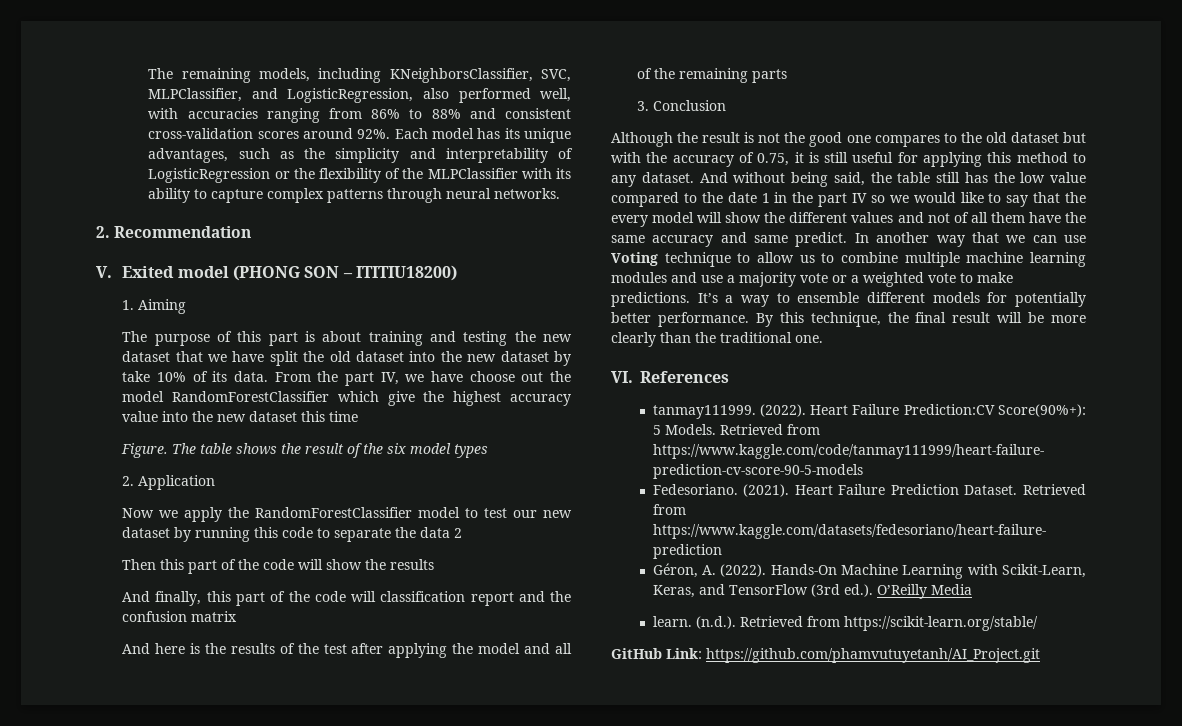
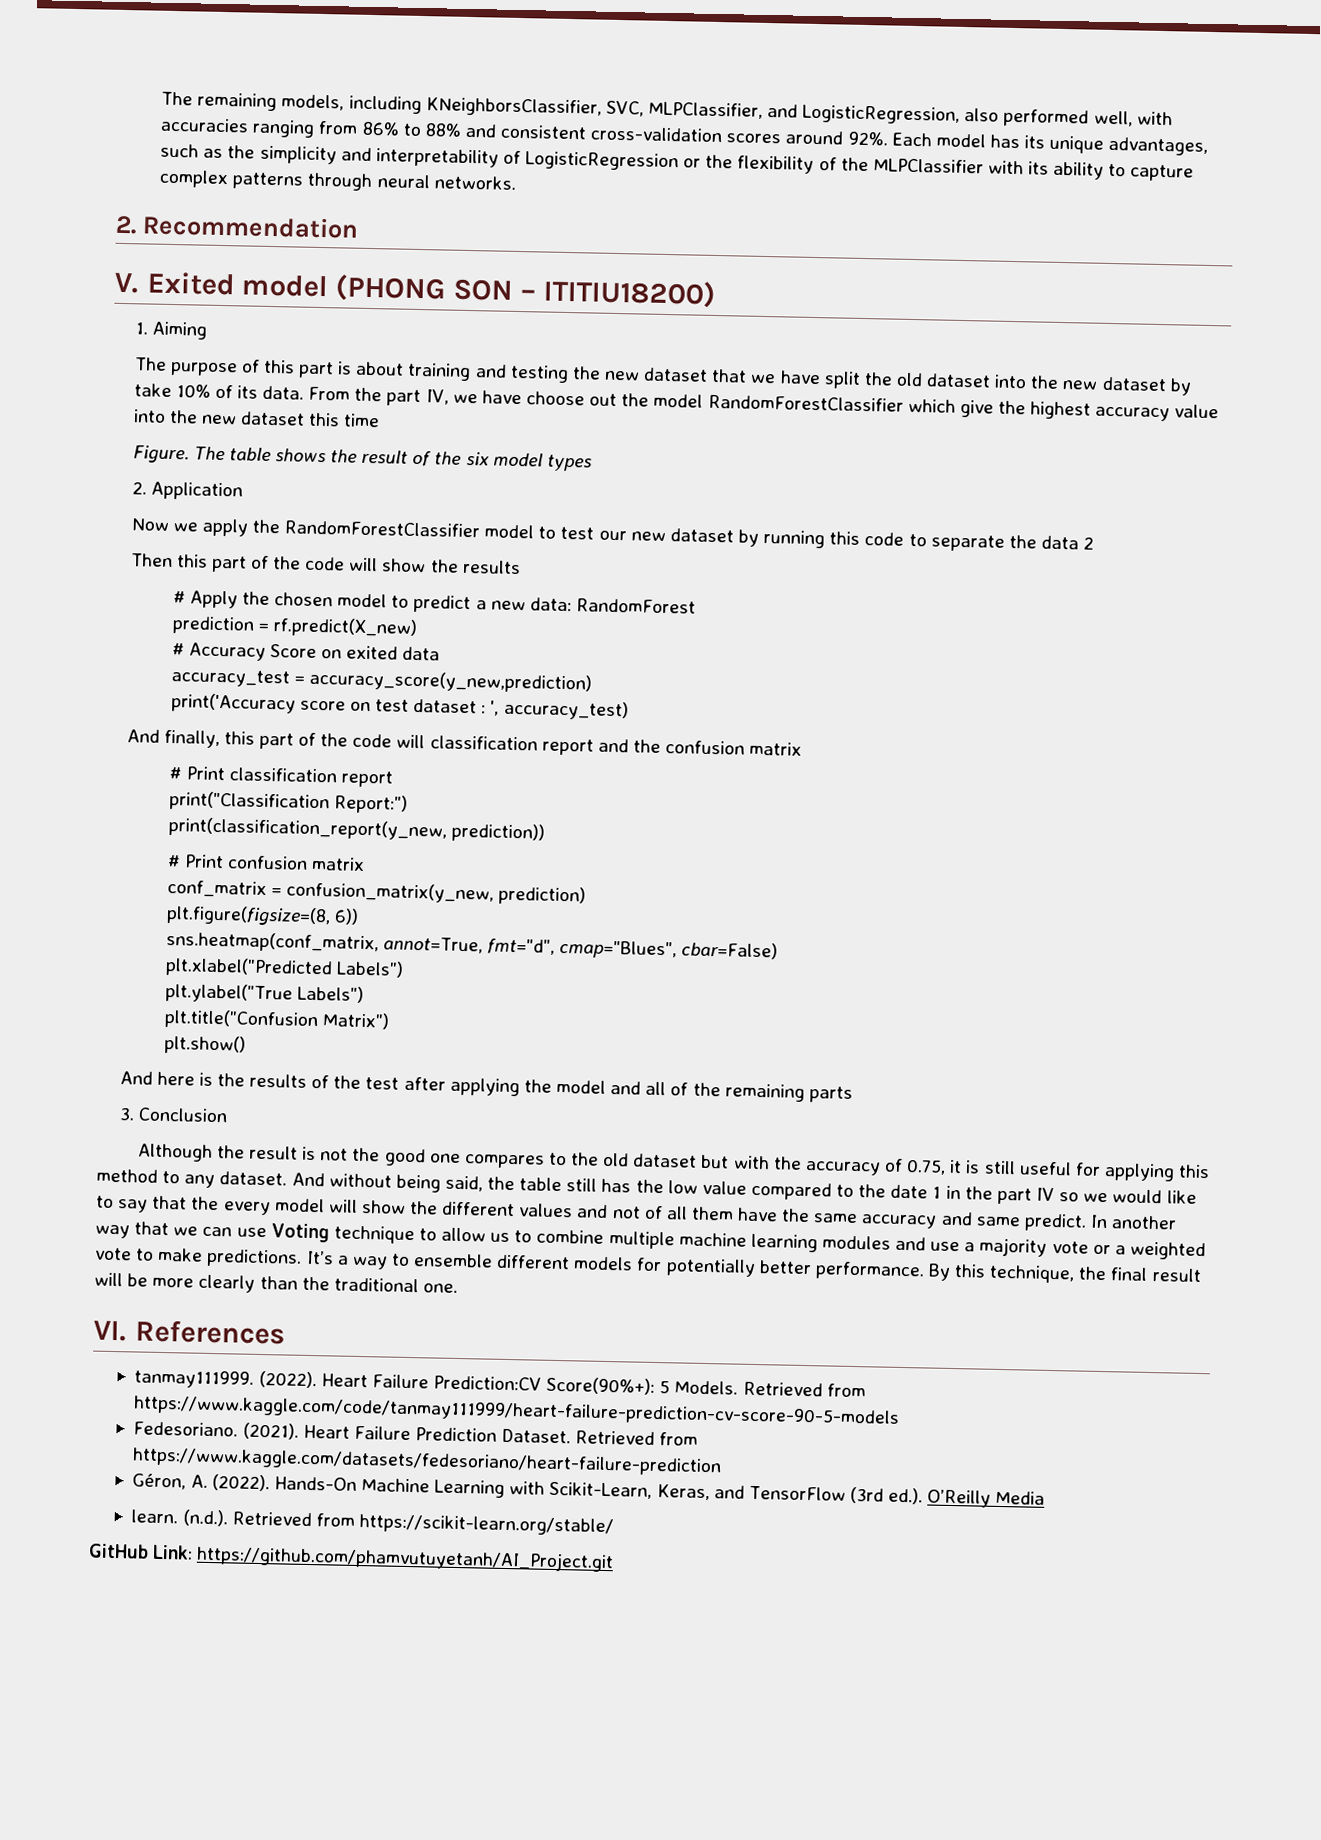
+ # Apply the chosen model to predict a new data: RandomForest
+ prediction = rf.predict(X_new)
+ # Accuracy Score on exited data
+ accuracy_test = accuracy_score(y_new,prediction)
+ print('Accuracy score on test dataset : ', accuracy_test)
+ # Print classification report
+ print("Classification Report:")
+ print(classification_report(y_new, prediction))
+ # Print confusion matrix
+ conf_matrix = confusion_matrix(y_new, prediction)
+ plt.figure(figsize=(8, 6))
+ sns.heatmap(conf_matrix, annot=True, fmt="d", cmap="Blues", cbar=False)
+ plt.xlabel("Predicted Labels")
+ plt.ylabel("True Labels")
+ plt.title("Confusion Matrix")
+ plt.show()

